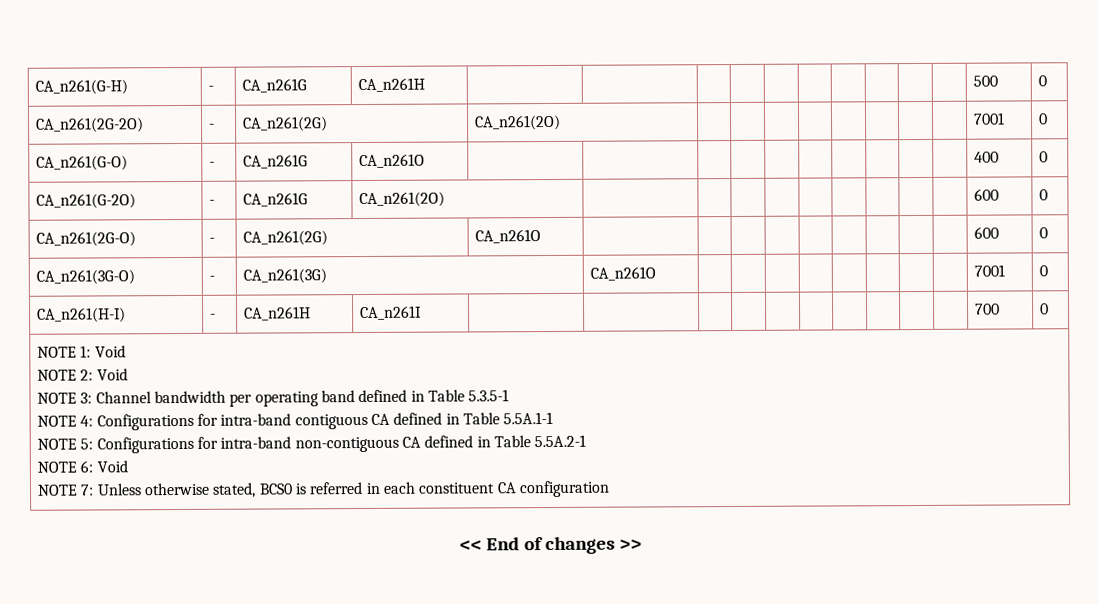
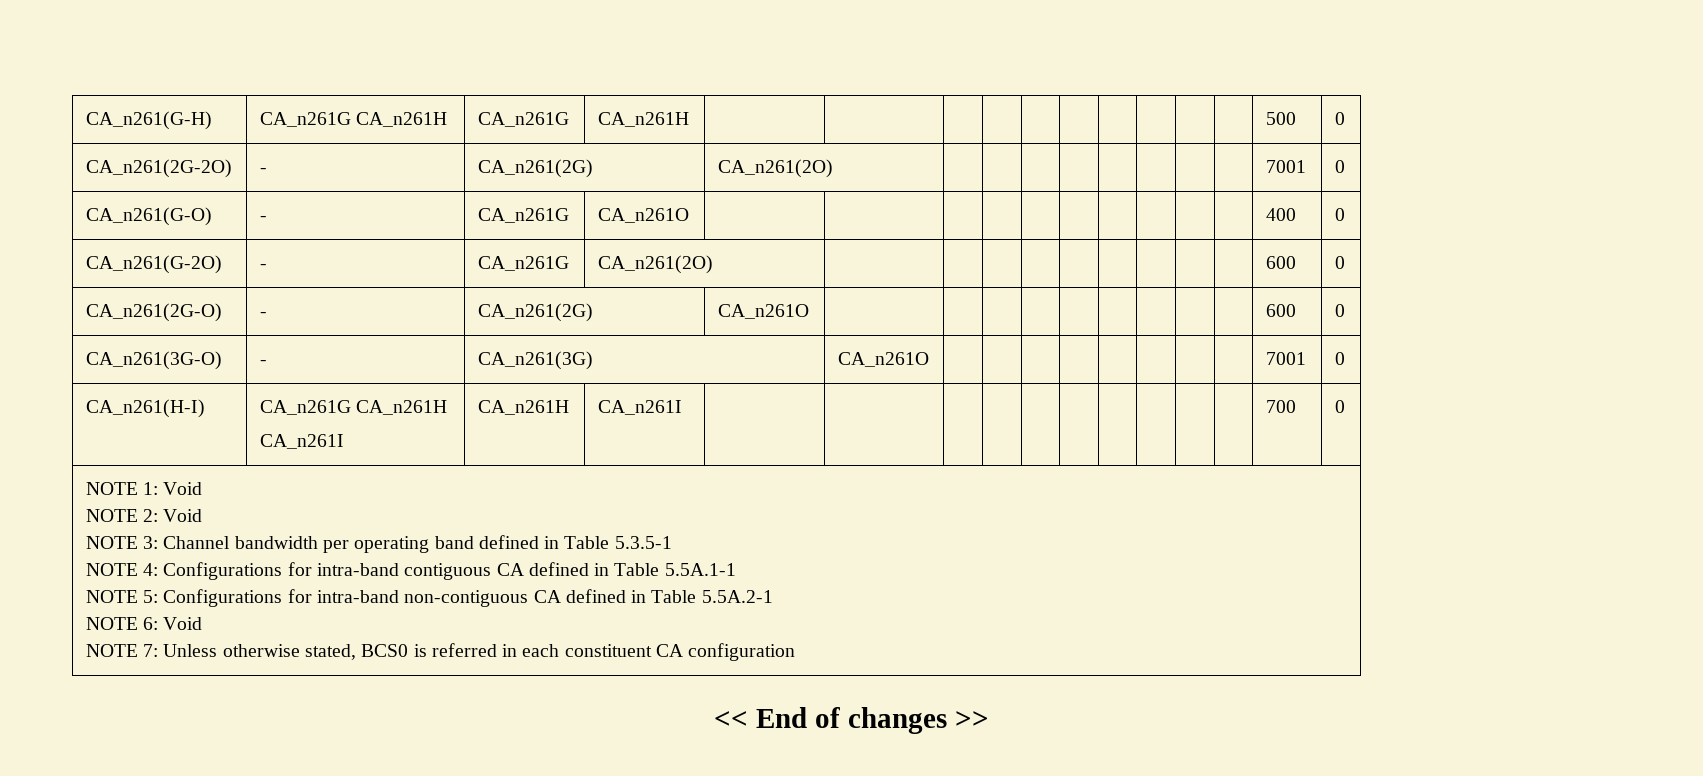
- CA_n261(G-H) | - | CA_n261G | CA_n261H | | | | | | | | | | | 500 | 0
+ CA_n261(G-H) | CA_n261G CA_n261H | CA_n261G | CA_n261H | | | | | | | | | | | 500 | 0
- CA_n261(H-I) | - | CA_n261H | CA_n261I | | | | | | | | | | | 700 | 0
+ CA_n261(H-I) | CA_n261G CA_n261H
+ CA_n261I | CA_n261H | CA_n261I | | | | | | | | | | | 700 | 0

